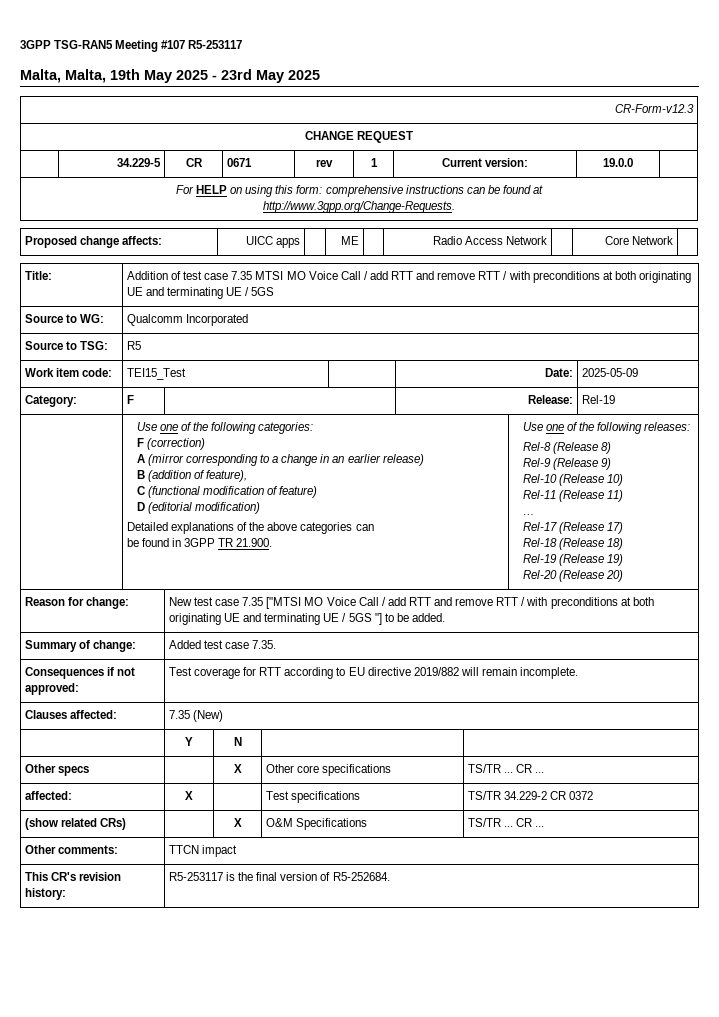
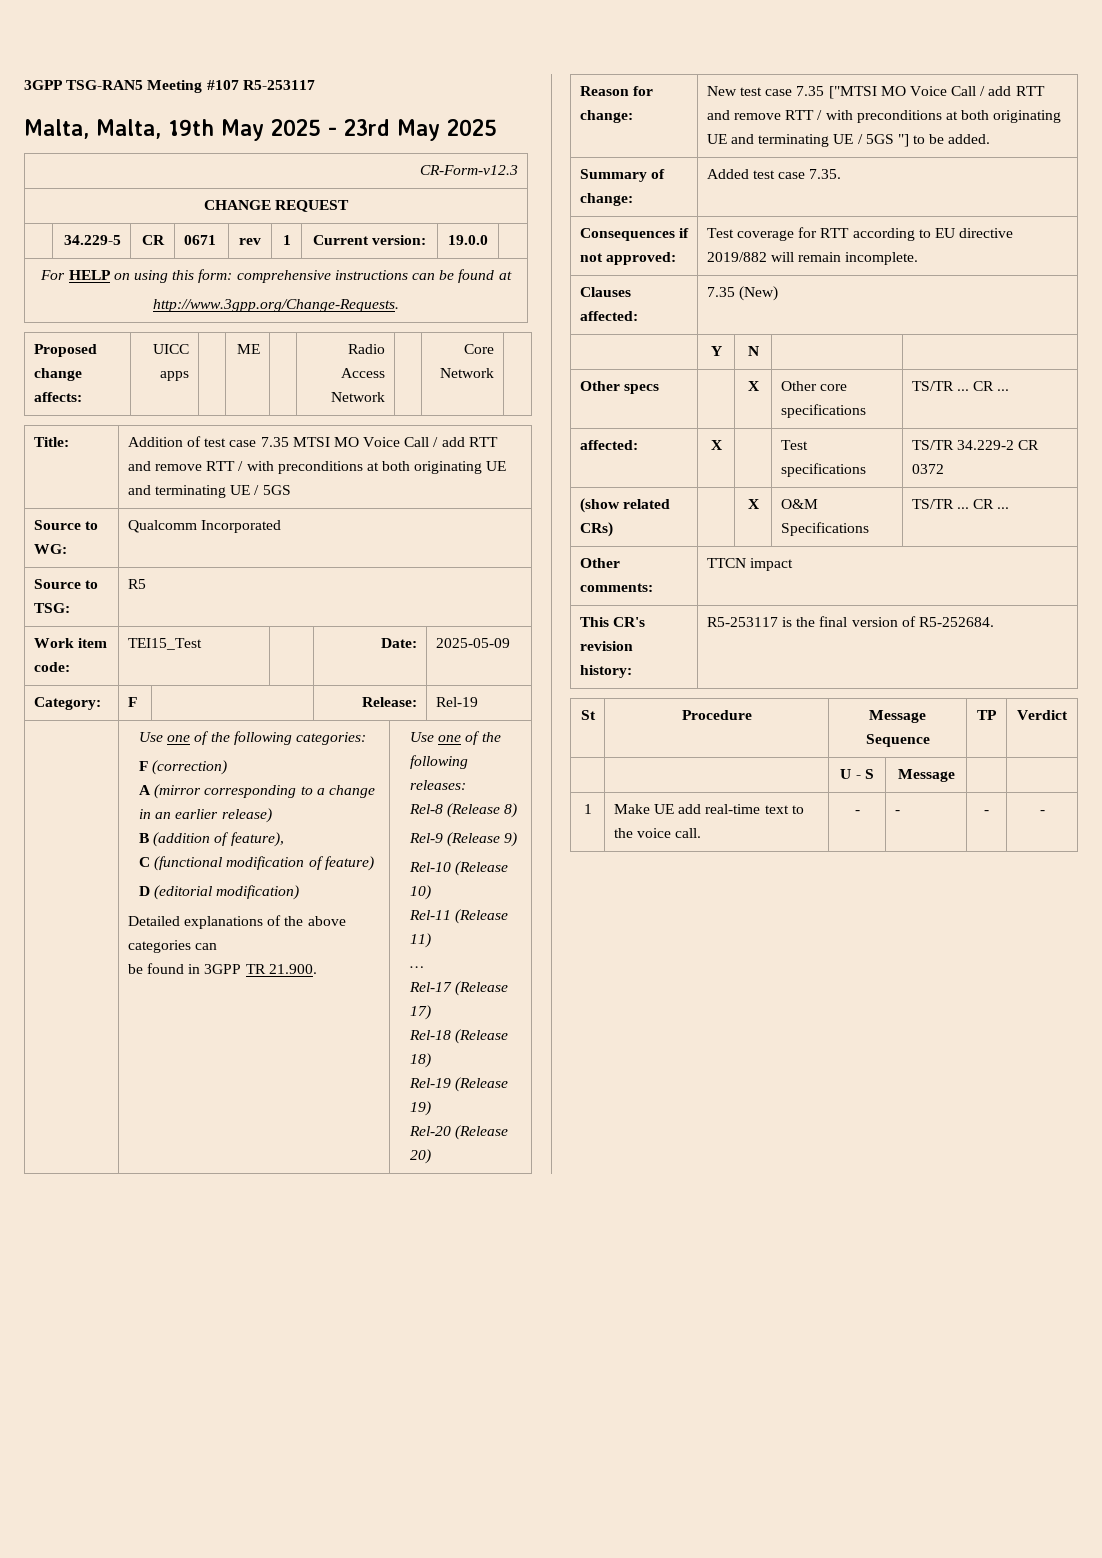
+ St | Procedure | Message Sequence | TP | Verdict
+ | | U - S | Message | |
+ 1 | Make UE add real-time text to the voice call. | - | - | - | -

